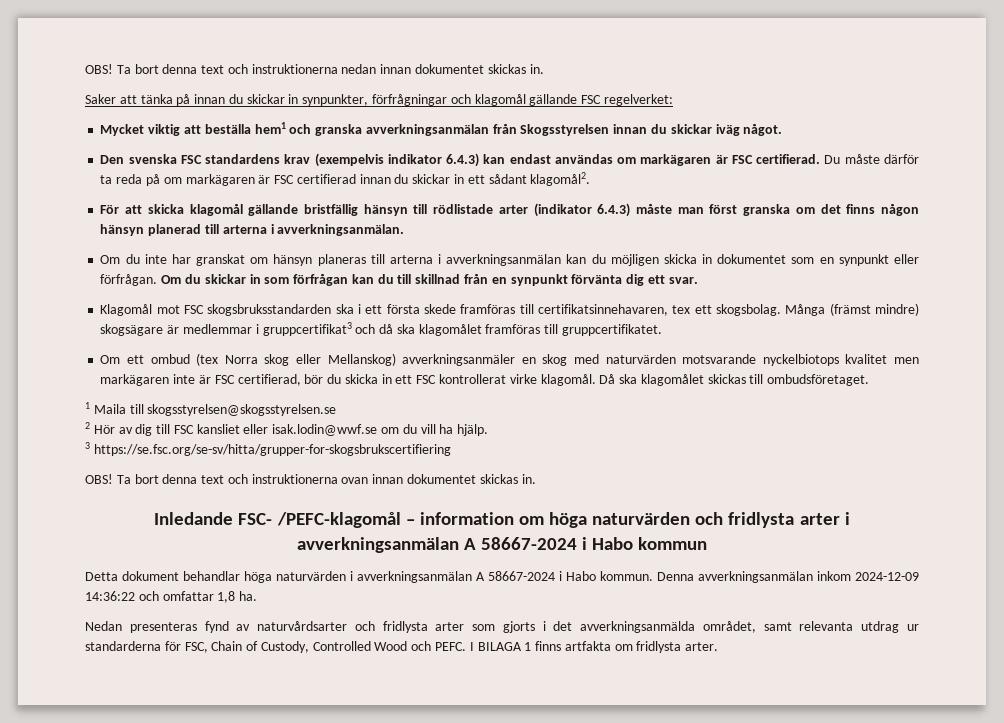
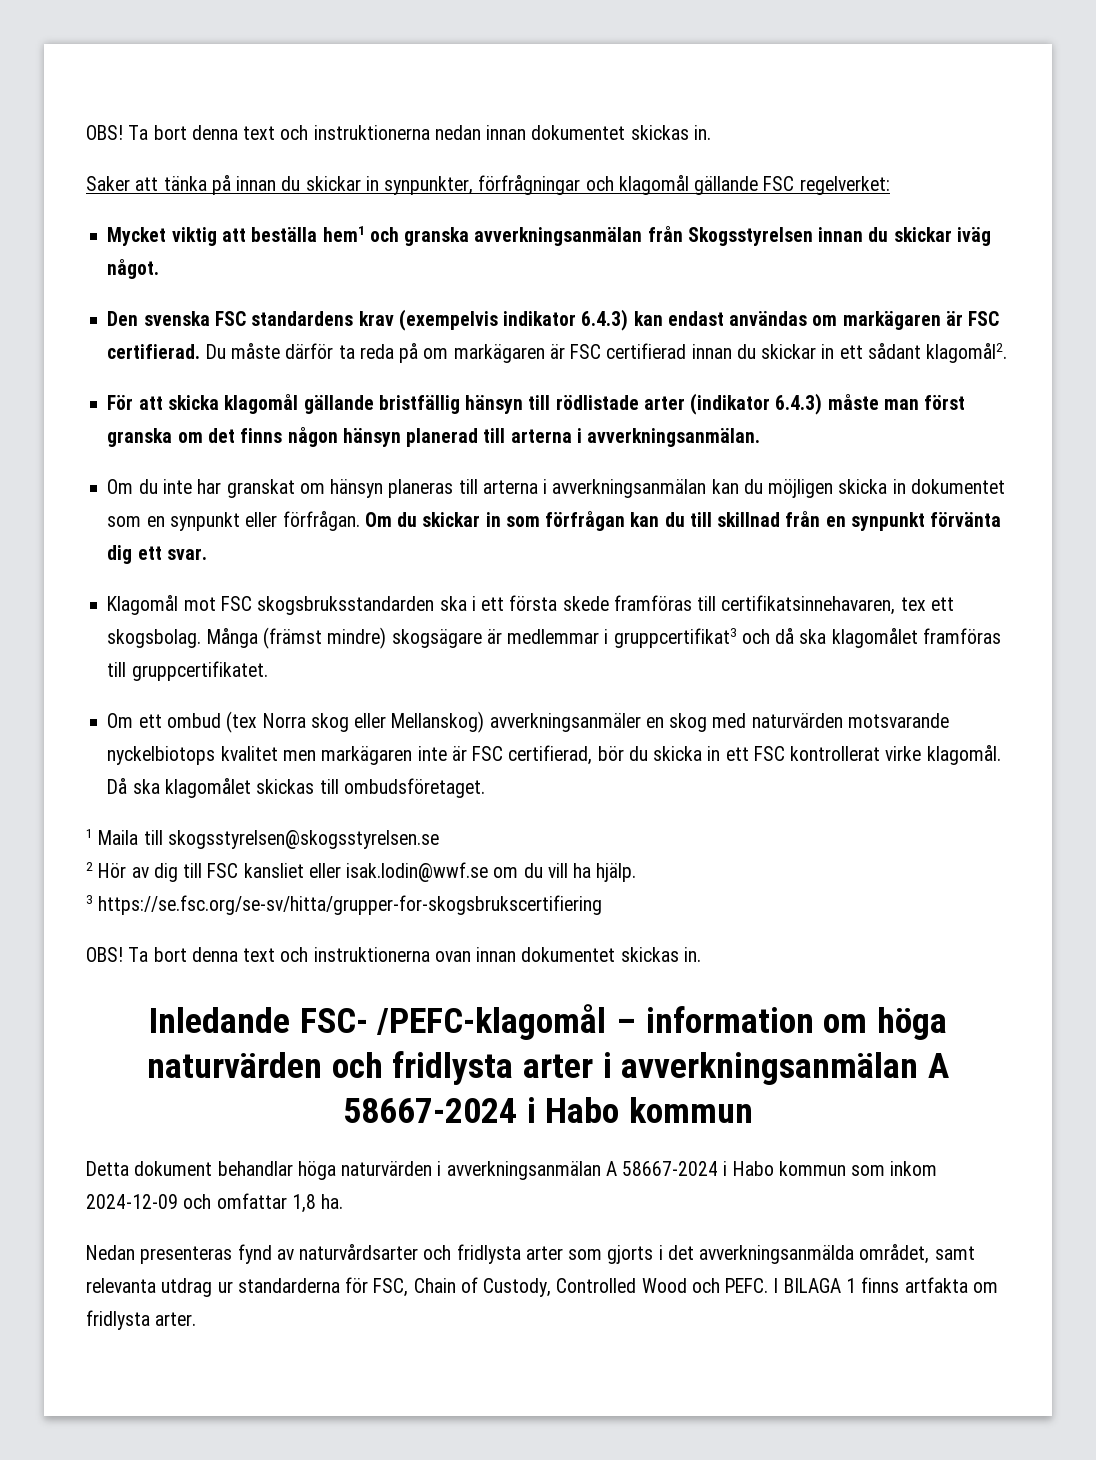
- Detta dokument behandlar höga naturvärden i avverkningsanmälan A 58667-2024 i Habo kommun. Denna avverkningsanmälan inkom 2024-12-09 14:36:22 och omfattar 1,8 ha.
+ Detta dokument behandlar höga naturvärden i avverkningsanmälan A 58667-2024 i Habo kommun som inkom 2024-12-09 och omfattar 1,8 ha.

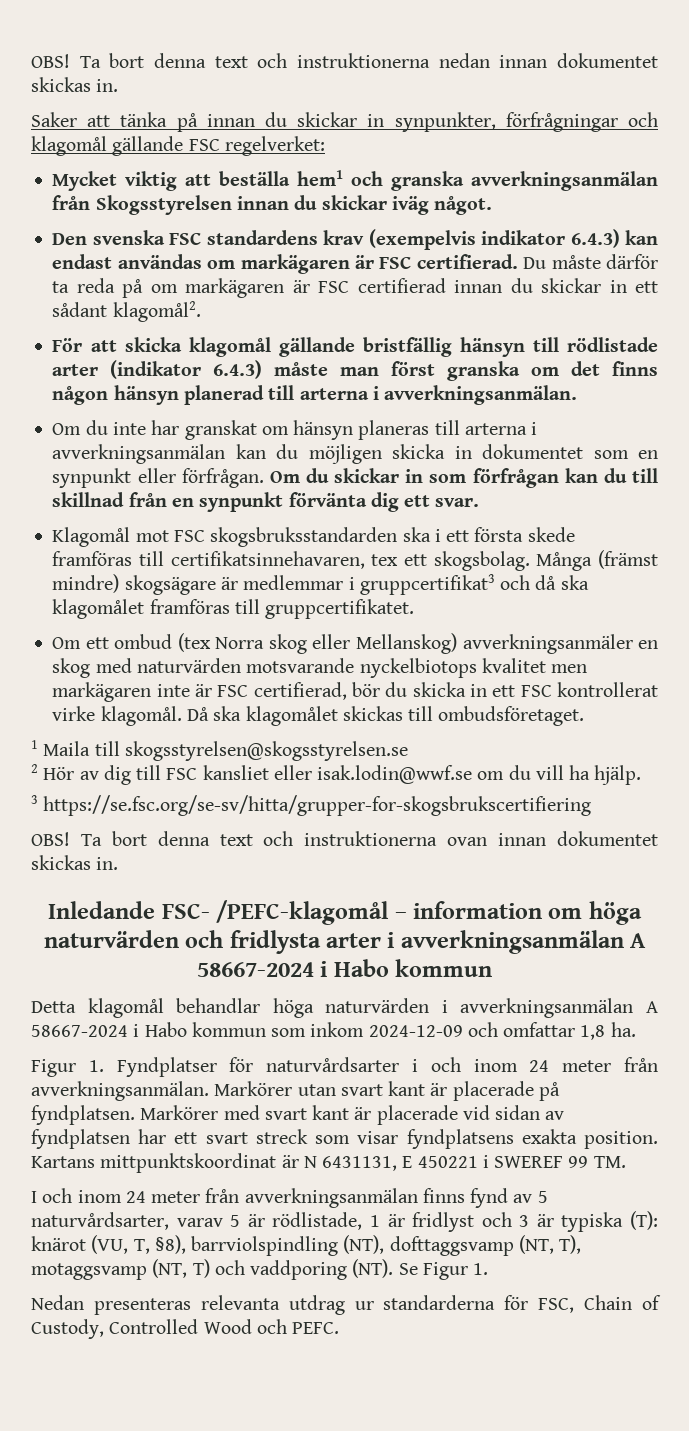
- Detta dokument behandlar höga naturvärden i avverkningsanmälan A 58667-2024 i Habo kommun som inkom 2024-12-09 och omfattar 1,8 ha.
+ Detta klagomål behandlar höga naturvärden i avverkningsanmälan A 58667-2024 i Habo kommun som inkom 2024-12-09 och omfattar 1,8 ha.
- Nedan presenteras fynd av naturvårdsarter och fridlysta arter som gjorts i det avverkningsanmälda området, samt relevanta utdrag ur standarderna för FSC, Chain of Custody, Controlled Wood och PEFC. I BILAGA 1 finns artfakta om fridlysta arter.
+ Figur 1. Fyndplatser för naturvårdsarter i och inom 24 meter från avverkningsanmälan. Markörer utan svart kant är placerade på fyndplatsen. Markörer med svart kant är placerade vid sidan av fyndplatsen har ett svart streck som visar fyndplatsens exakta position. Kartans mittpunktskoordinat är N 6431131, E 450221 i SWEREF 99 TM.
+ I och inom 24 meter från avverkningsanmälan finns fynd av 5 naturvårdsarter, varav 5 är rödlistade, 1 är fridlyst och 3 är typiska (T): knärot (VU, T, §8), barrviolspindling (NT), dofttaggsvamp (NT, T), motaggsvamp (NT, T) och vaddporing (NT). Se Figur 1.
+ Nedan presenteras relevanta utdrag ur standarderna för FSC, Chain of Custody, Controlled Wood och PEFC.

